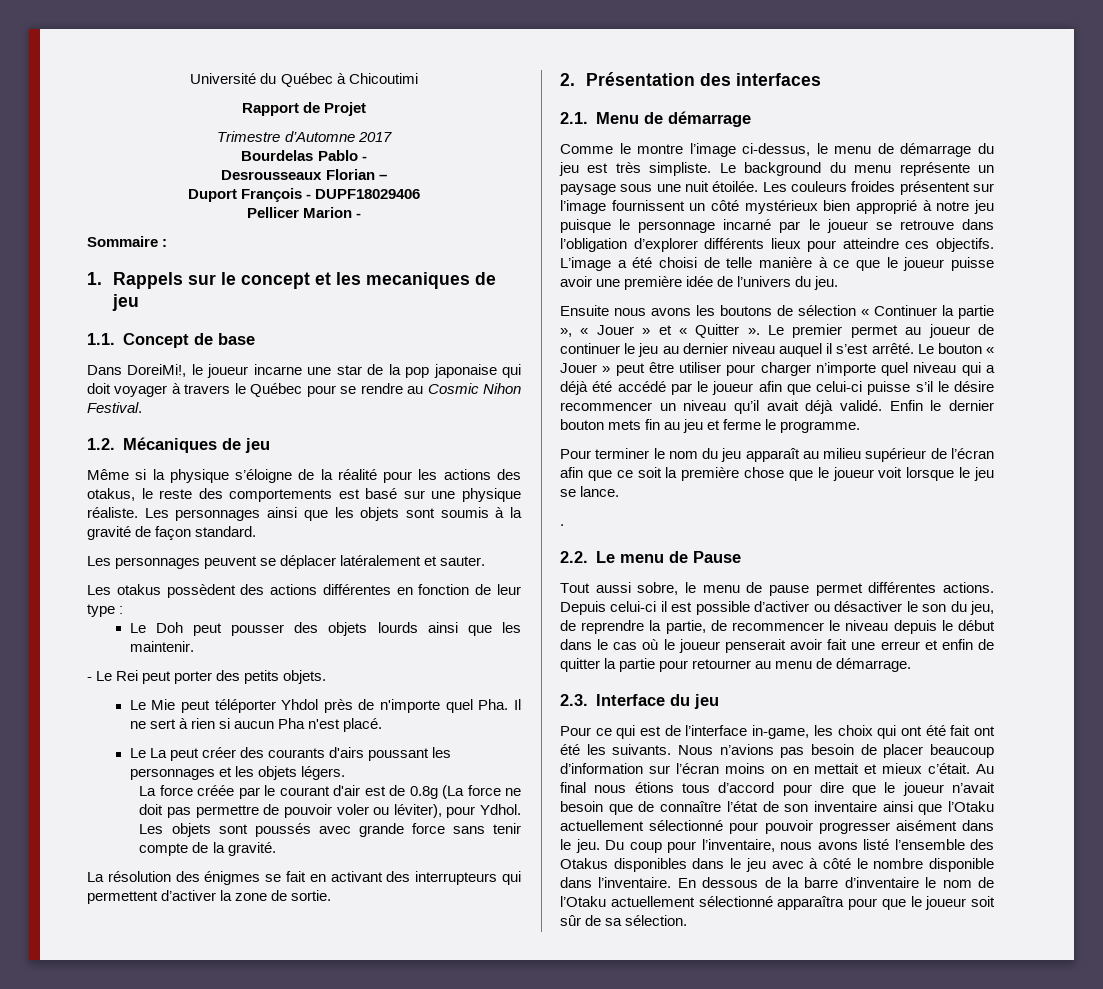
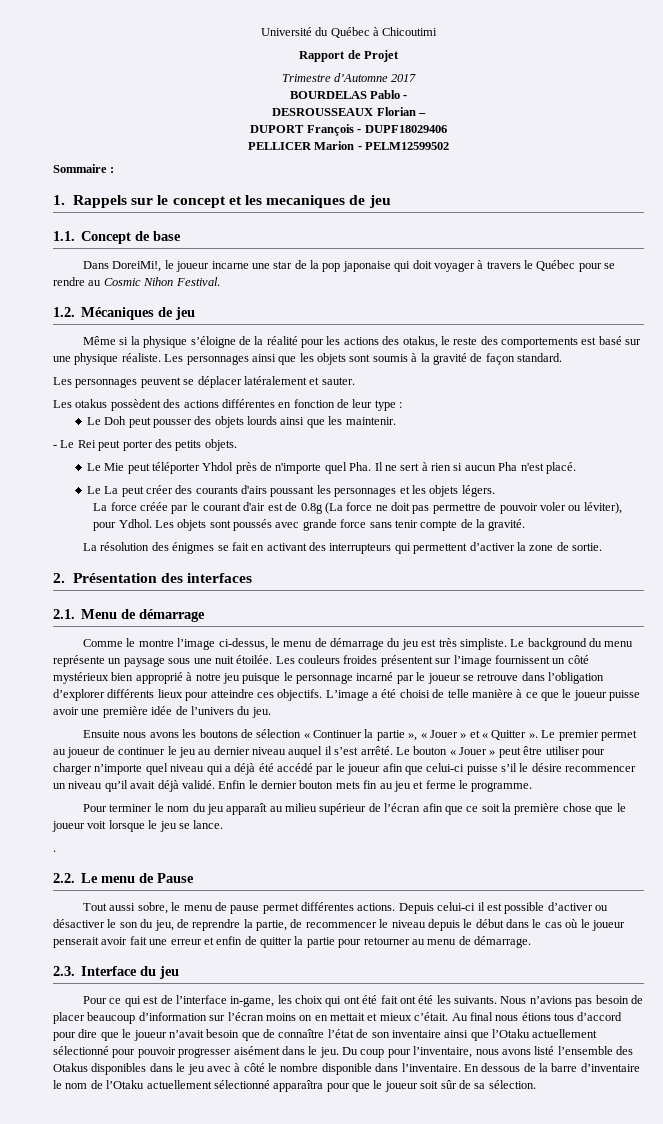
- Bourdelas Pablo -
+ BOURDELAS Pablo -
- Desrousseaux Florian –
+ DESROUSSEAUX Florian –
- Duport François - DUPF18029406
+ DUPORT François - DUPF18029406
- Pellicer Marion -
+ PELLICER Marion - PELM12599502

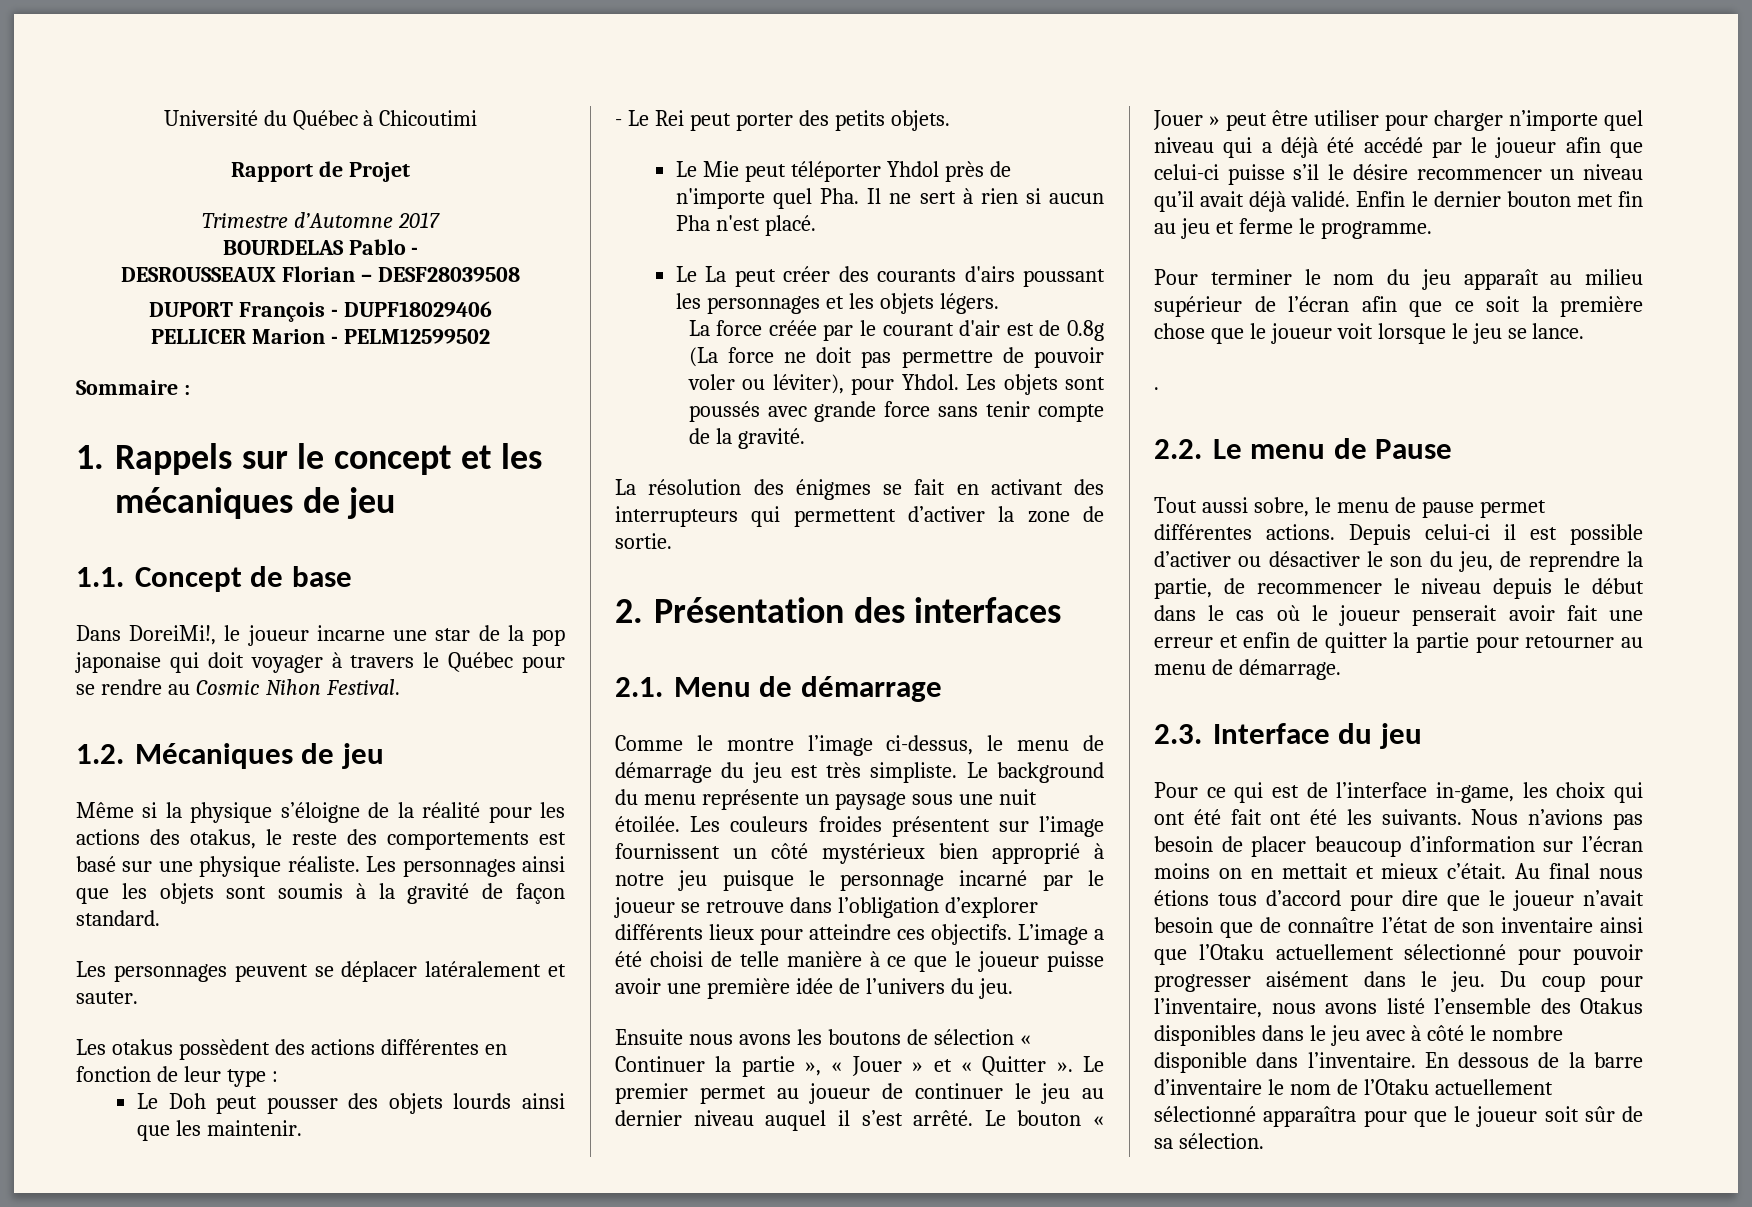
- DESROUSSEAUX Florian –
+ DESROUSSEAUX Florian – DESF28039508
- 1. Rappels sur le concept et les mecaniques de jeu
+ 1. Rappels sur le concept et les mécaniques de jeu
- La force créée par le courant d'air est de 0.8g (La force ne doit pas permettre de pouvoir voler ou léviter), pour Ydhol.
+ La force créée par le courant d'air est de 0.8g (La force ne doit pas permettre de pouvoir voler ou léviter), pour Yhdol.
- Enfin le dernier bouton mets fin au jeu et ferme le programme.
+ Enfin le dernier bouton met fin au jeu et ferme le programme.

